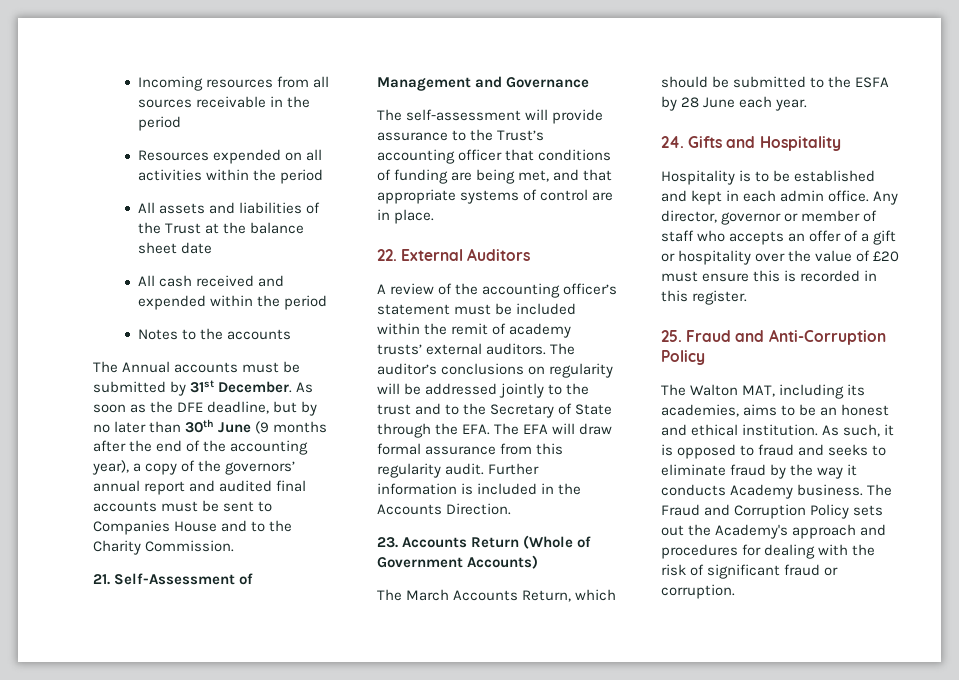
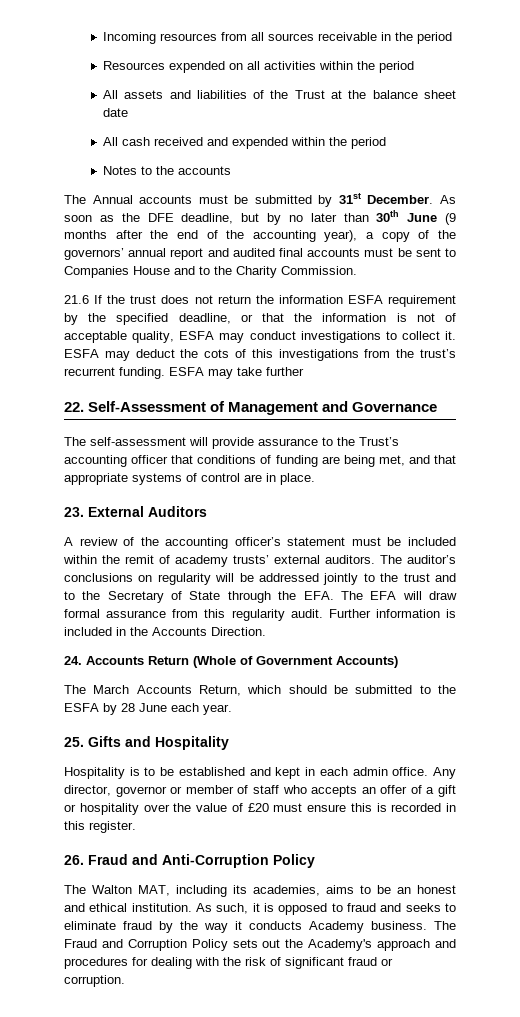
- 21. Self-Assessment of Management and Governance
+ 21.6 If the trust does not return the information ESFA requirement by the specified deadline, or that the information is not of acceptable quality, ESFA may conduct investigations to collect it. ESFA may deduct the cots of this investigations from the trust’s recurrent funding. ESFA may take further
+ 22. Self-Assessment of Management and Governance
- 22. External Auditors
+ 23. External Auditors
- 23. Accounts Return (Whole of Government Accounts)
+ 24. Accounts Return (Whole of Government Accounts)
- 24. Gifts and Hospitality
+ 25. Gifts and Hospitality
- 25. Fraud and Anti-Corruption Policy
+ 26. Fraud and Anti-Corruption Policy

